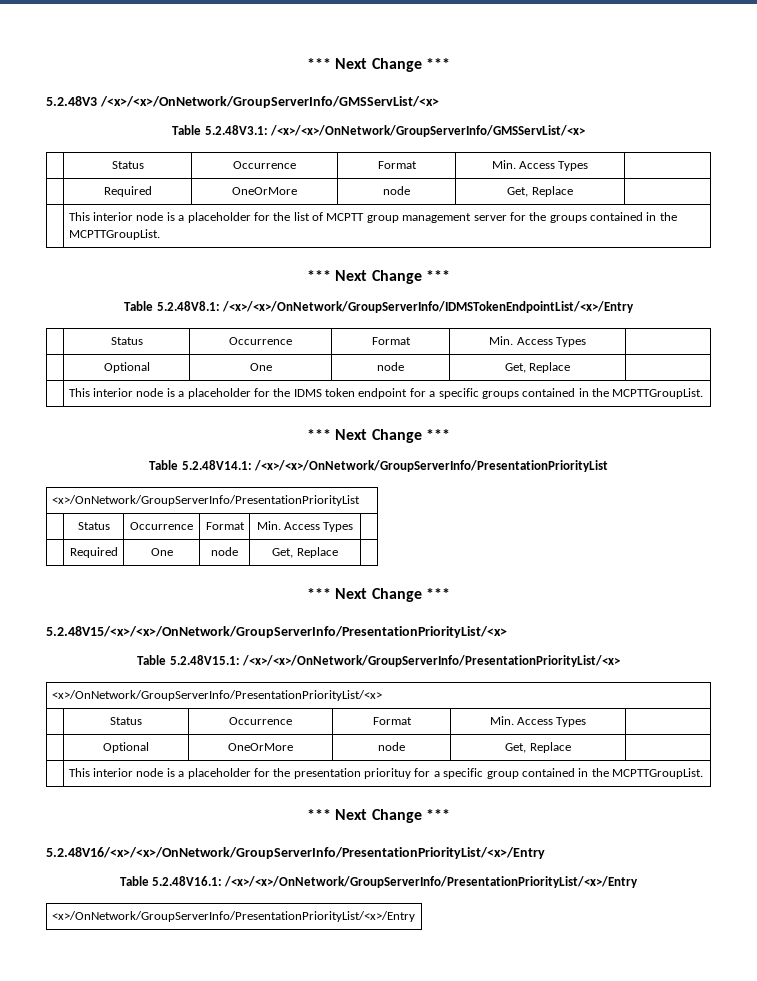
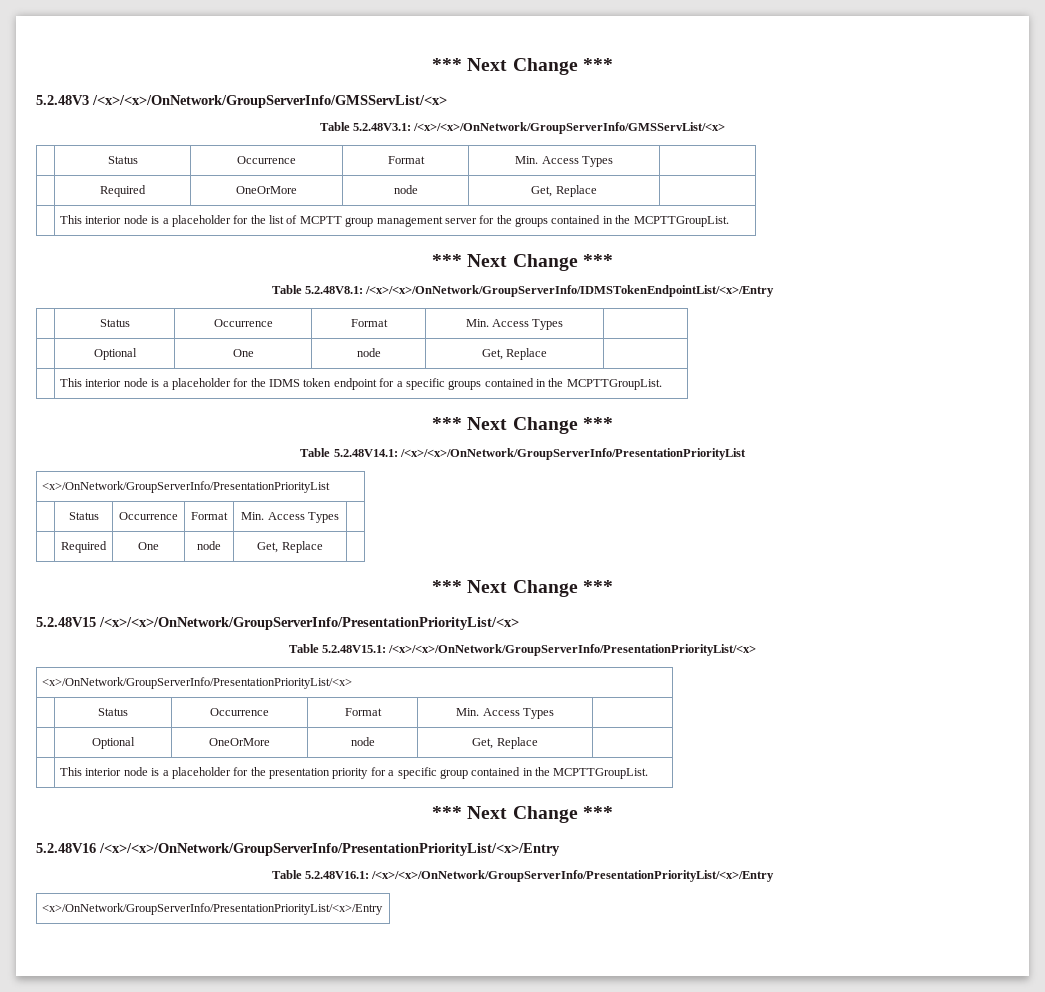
- 5.2.48V15/<x>/<x>/OnNetwork/GroupServerInfo/PresentationPriorityList/<x>
+ 5.2.48V15 /<x>/<x>/OnNetwork/GroupServerInfo/PresentationPriorityList/<x>
- | This interior node is a placeholder for the presentation priorituy for a specific group contained in the MCPTTGroupList.
+ | This interior node is a placeholder for the presentation priority for a specific group contained in the MCPTTGroupList.
- 5.2.48V16/<x>/<x>/OnNetwork/GroupServerInfo/PresentationPriorityList/<x>/Entry
+ 5.2.48V16 /<x>/<x>/OnNetwork/GroupServerInfo/PresentationPriorityList/<x>/Entry

